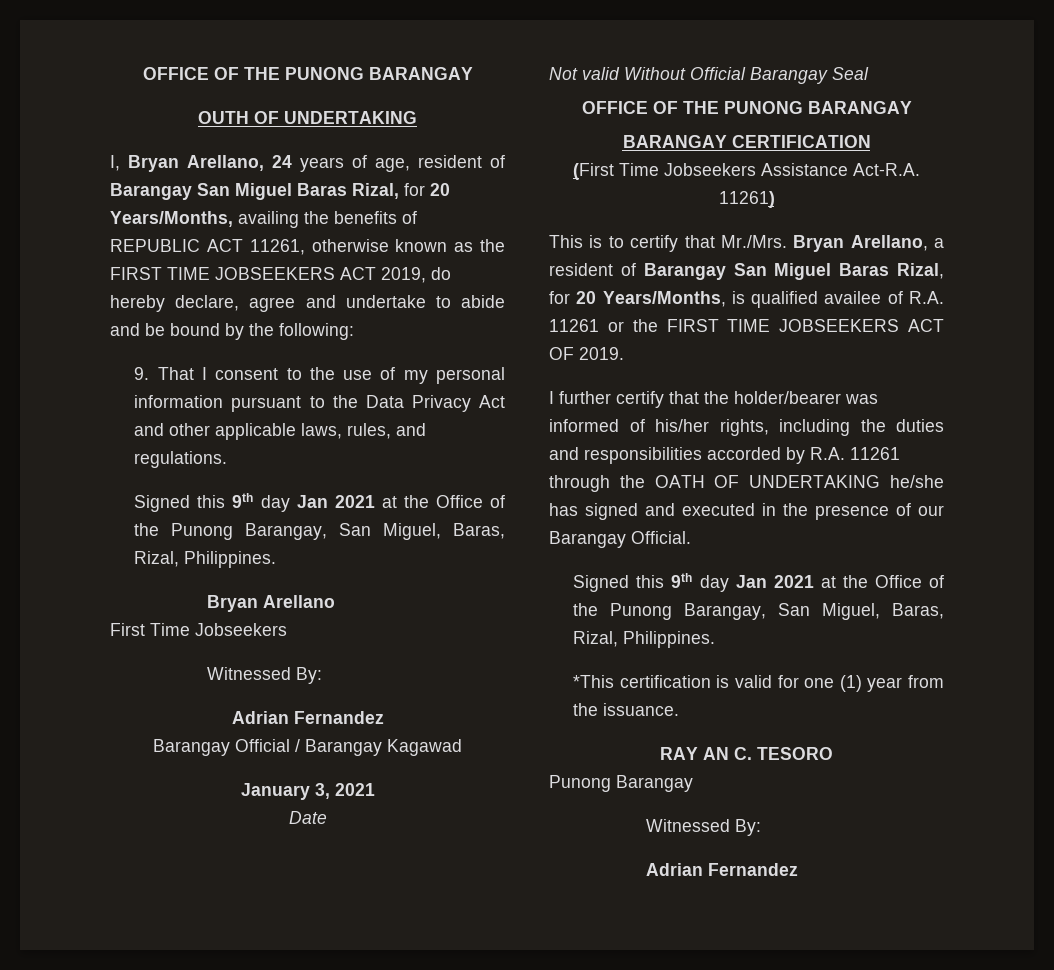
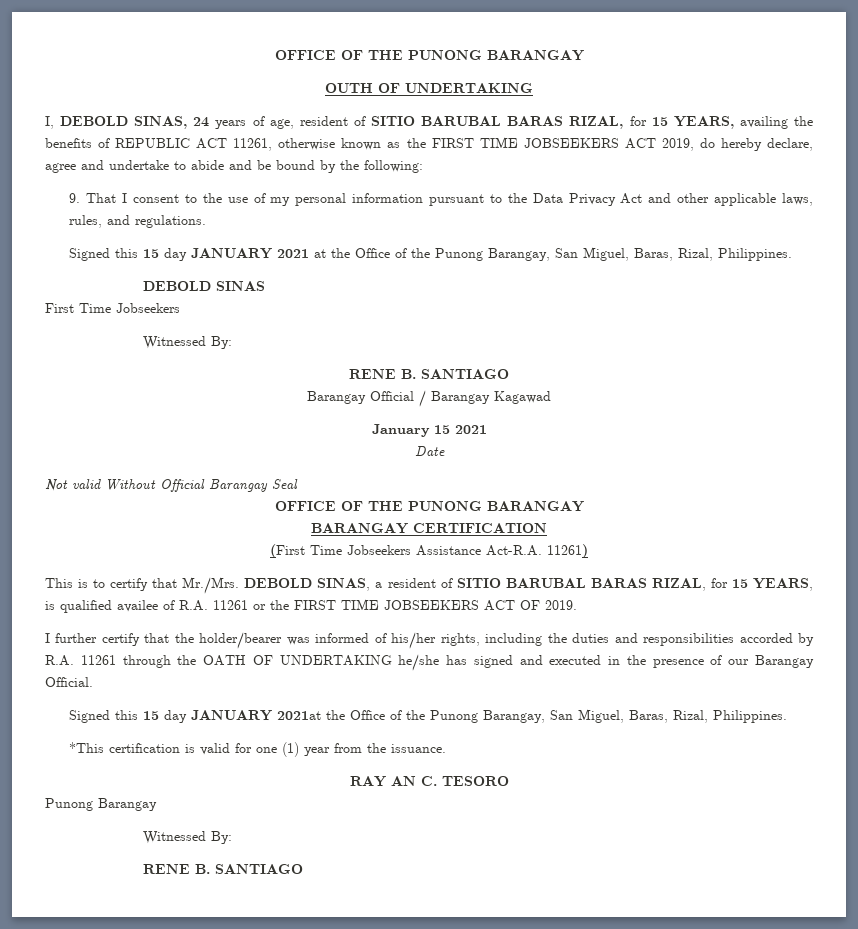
- I, Bryan Arellano, 24 years of age, resident of Barangay San Miguel Baras Rizal, for 20 Years/Months, availing the benefits of REPUBLIC ACT 11261, otherwise known as the FIRST TIME JOBSEEKERS ACT 2019, do hereby declare, agree and undertake to abide and be bound by the following:
+ I, DEBOLD SINAS, 24 years of age, resident of SITIO BARUBAL BARAS RIZAL, for 15 YEARS, availing the benefits of REPUBLIC ACT 11261, otherwise known as the FIRST TIME JOBSEEKERS ACT 2019, do hereby declare, agree and undertake to abide and be bound by the following:
  9. That I consent to the use of my personal information pursuant to the Data Privacy Act and other applicable laws, rules, and regulations.
- Signed this 9th day Jan 2021 at the Office of the Punong Barangay, San Miguel, Baras, Rizal, Philippines.
+ Signed this 15 day JANUARY 2021 at the Office of the Punong Barangay, San Miguel, Baras, Rizal, Philippines.
- Bryan Arellano
+ DEBOLD SINAS
  First Time Jobseekers
  Witnessed By:
- Adrian Fernandez
+ RENE B. SANTIAGO
- January 3, 2021
+ January 15 2021
- This is to certify that Mr./Mrs. Bryan Arellano, a resident of Barangay San Miguel Baras Rizal, for 20 Years/Months, is qualified availee of R.A. 11261 or the FIRST TIME JOBSEEKERS ACT OF 2019.
+ This is to certify that Mr./Mrs. DEBOLD SINAS, a resident of SITIO BARUBAL BARAS RIZAL, for 15 YEARS, is qualified availee of R.A. 11261 or the FIRST TIME JOBSEEKERS ACT OF 2019.
  I further certify that the holder/bearer was informed of his/her rights, including the duties and responsibilities accorded by R.A. 11261 through the OATH OF UNDERTAKING he/she has signed and executed in the presence of our Barangay Official.
- Signed this 9th day Jan 2021 at the Office of the Punong Barangay, San Miguel, Baras, Rizal, Philippines.
+ Signed this 15 day JANUARY 2021at the Office of the Punong Barangay, San Miguel, Baras, Rizal, Philippines.
  Punong Barangay
  Witnessed By:
- Adrian Fernandez
+ RENE B. SANTIAGO

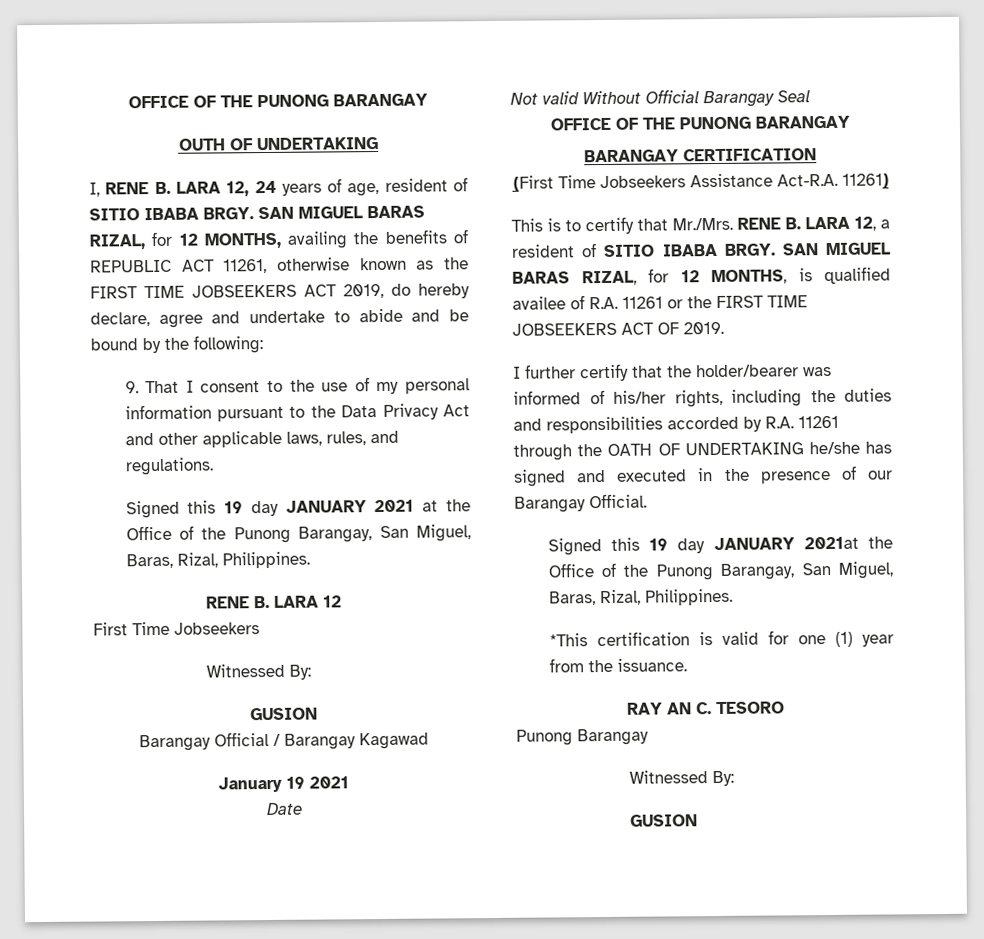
- I, DEBOLD SINAS, 24 years of age, resident of SITIO BARUBAL BARAS RIZAL, for 15 YEARS, availing the benefits of REPUBLIC ACT 11261, otherwise known as the FIRST TIME JOBSEEKERS ACT 2019, do hereby declare, agree and undertake to abide and be bound by the following:
+ I, RENE B. LARA 12, 24 years of age, resident of SITIO IBABA BRGY. SAN MIGUEL BARAS RIZAL, for 12 MONTHS, availing the benefits of REPUBLIC ACT 11261, otherwise known as the FIRST TIME JOBSEEKERS ACT 2019, do hereby declare, agree and undertake to abide and be bound by the following:
- Signed this 15 day JANUARY 2021 at the Office of the Punong Barangay, San Miguel, Baras, Rizal, Philippines.
+ Signed this 19 day JANUARY 2021 at the Office of the Punong Barangay, San Miguel, Baras, Rizal, Philippines.
- DEBOLD SINAS
+ RENE B. LARA 12
  First Time Jobseekers
  Witnessed By:
- RENE B. SANTIAGO
+ GUSION
- January 15 2021
+ January 19 2021
- This is to certify that Mr./Mrs. DEBOLD SINAS, a resident of SITIO BARUBAL BARAS RIZAL, for 15 YEARS, is qualified availee of R.A. 11261 or the FIRST TIME JOBSEEKERS ACT OF 2019.
+ This is to certify that Mr./Mrs. RENE B. LARA 12, a resident of SITIO IBABA BRGY. SAN MIGUEL BARAS RIZAL, for 12 MONTHS, is qualified availee of R.A. 11261 or the FIRST TIME JOBSEEKERS ACT OF 2019.
- Signed this 15 day JANUARY 2021at the Office of the Punong Barangay, San Miguel, Baras, Rizal, Philippines.
+ Signed this 19 day JANUARY 2021at the Office of the Punong Barangay, San Miguel, Baras, Rizal, Philippines.
  Punong Barangay
  Witnessed By:
- RENE B. SANTIAGO
+ GUSION

